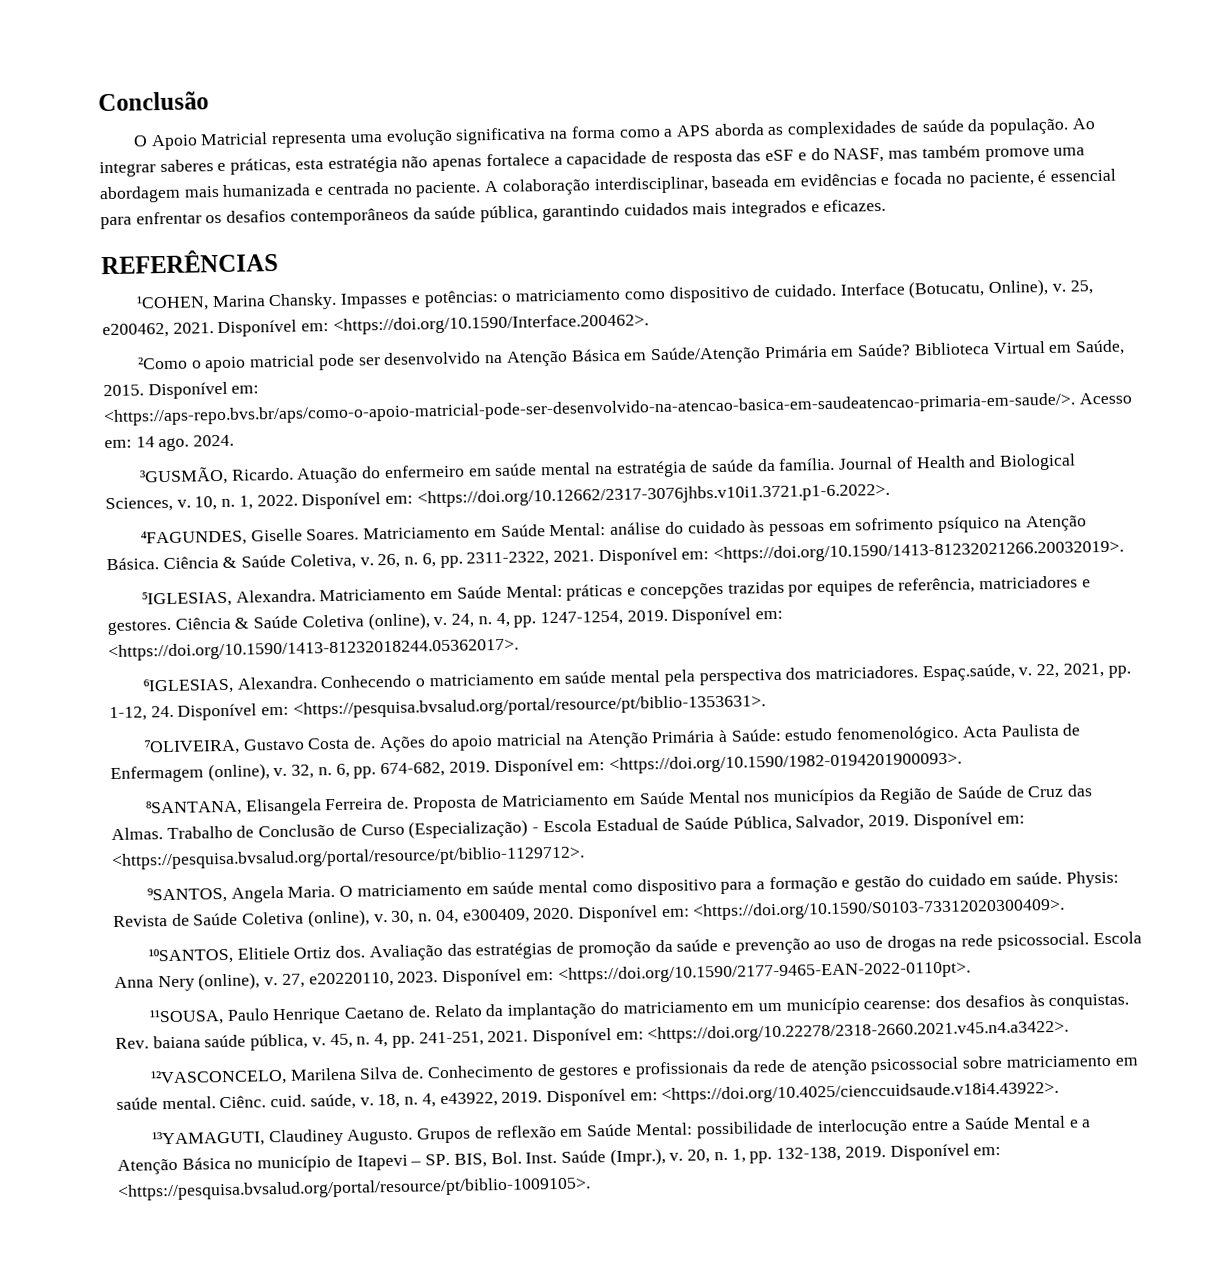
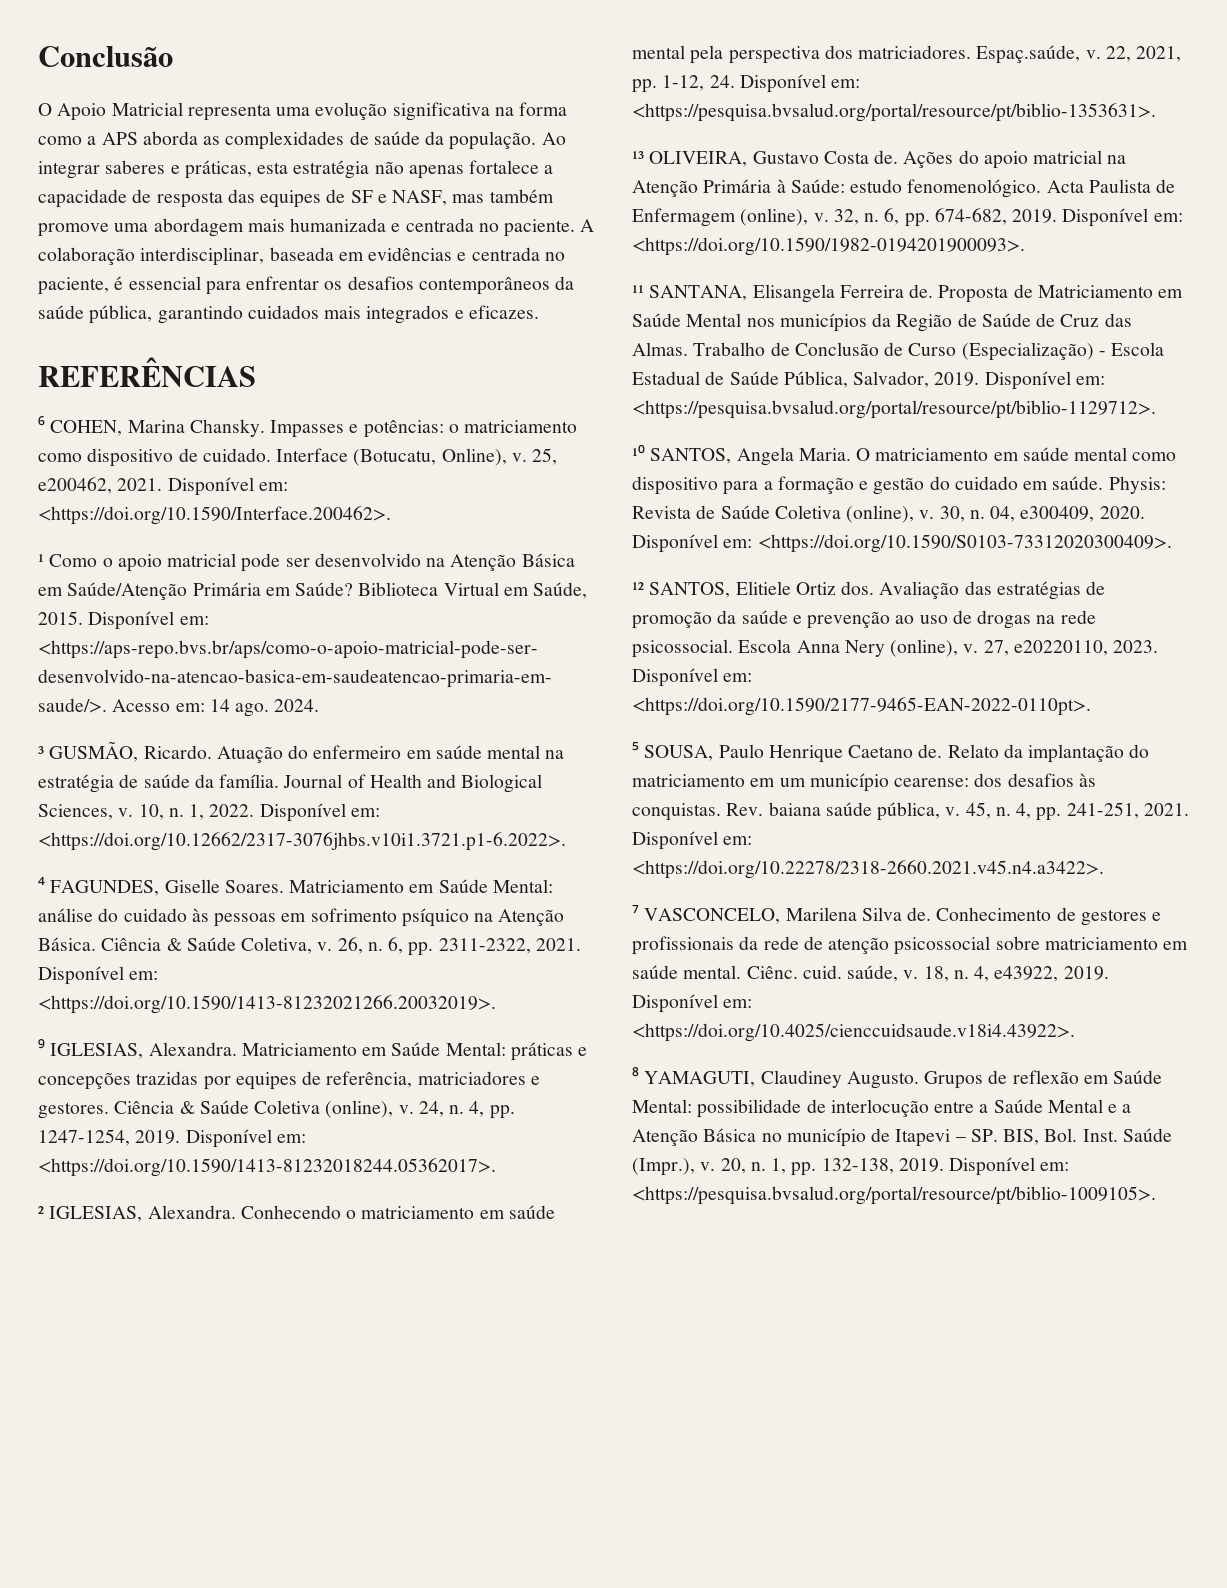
- Ao integrar saberes e práticas, esta estratégia não apenas fortalece a capacidade de resposta das eSF e do NASF, mas também promove uma abordagem mais humanizada e centrada no paciente.
+ Ao integrar saberes e práticas, esta estratégia não apenas fortalece a capacidade de resposta das equipes de SF e NASF, mas também promove uma abordagem mais humanizada e centrada no paciente.
- A colaboração interdisciplinar, baseada em evidências e focada no paciente, é essencial para enfrentar os desafios contemporâneos da saúde pública, garantindo cuidados mais integrados e eficazes.
+ A colaboração interdisciplinar, baseada em evidências e centrada no paciente, é essencial para enfrentar os desafios contemporâneos da saúde pública, garantindo cuidados mais integrados e eficazes.
- ¹COHEN, Marina Chansky.
+ ⁶ COHEN, Marina Chansky.
- ²Como o apoio matricial pode ser desenvolvido na Atenção Básica em Saúde/Atenção Primária em Saúde?
+ ¹ Como o apoio matricial pode ser desenvolvido na Atenção Básica em Saúde/Atenção Primária em Saúde?
- ³GUSMÃO, Ricardo.
+ ³ GUSMÃO, Ricardo.
- ⁴FAGUNDES, Giselle Soares.
+ ⁴ FAGUNDES, Giselle Soares.
- ⁵IGLESIAS, Alexandra.
+ ⁹ IGLESIAS, Alexandra.
- ⁶IGLESIAS, Alexandra.
+ ² IGLESIAS, Alexandra.
- ⁷OLIVEIRA, Gustavo Costa de.
+ ¹³ OLIVEIRA, Gustavo Costa de.
- ⁸SANTANA, Elisangela Ferreira de.
+ ¹¹ SANTANA, Elisangela Ferreira de.
- ⁹SANTOS, Angela Maria.
+ ¹⁰ SANTOS, Angela Maria.
- ¹⁰SANTOS, Elitiele Ortiz dos.
+ ¹² SANTOS, Elitiele Ortiz dos.
- ¹¹SOUSA, Paulo Henrique Caetano de.
+ ⁵ SOUSA, Paulo Henrique Caetano de.
- ¹²VASCONCELO, Marilena Silva de.
+ ⁷ VASCONCELO, Marilena Silva de.
- ¹³YAMAGUTI, Claudiney Augusto.
+ ⁸ YAMAGUTI, Claudiney Augusto.

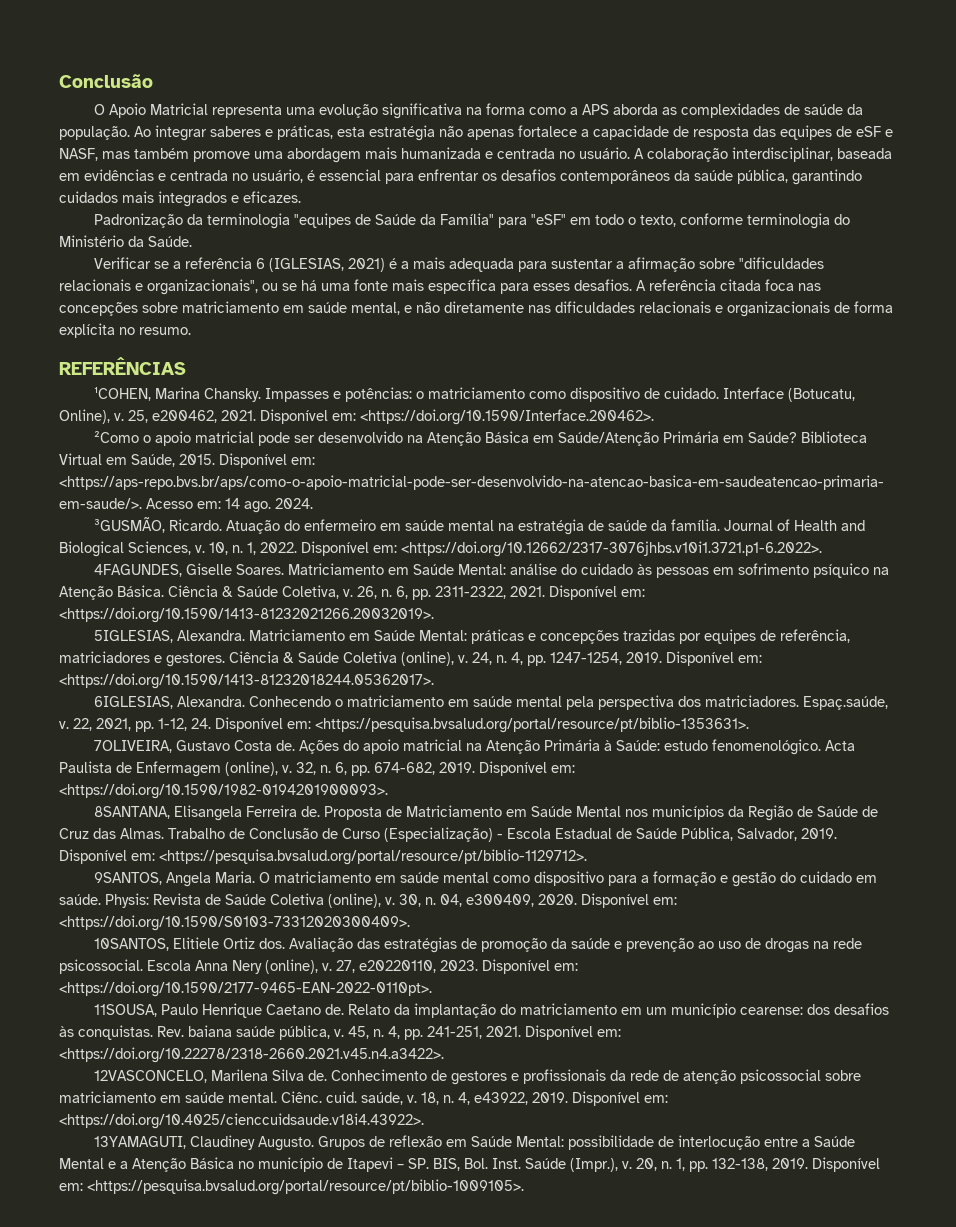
- Ao integrar saberes e práticas, esta estratégia não apenas fortalece a capacidade de resposta das equipes de SF e NASF, mas também promove uma abordagem mais humanizada e centrada no paciente.
+ Ao integrar saberes e práticas, esta estratégia não apenas fortalece a capacidade de resposta das equipes de eSF e NASF, mas também promove uma abordagem mais humanizada e centrada no usuário.
- A colaboração interdisciplinar, baseada em evidências e centrada no paciente, é essencial para enfrentar os desafios contemporâneos da saúde pública, garantindo cuidados mais integrados e eficazes.
+ A colaboração interdisciplinar, baseada em evidências e centrada no usuário, é essencial para enfrentar os desafios contemporâneos da saúde pública, garantindo cuidados mais integrados e eficazes.
+ Padronização da terminologia "equipes de Saúde da Família" para "eSF" em todo o texto, conforme terminologia do Ministério da Saúde.
+ Verificar se a referência 6 (IGLESIAS, 2021) é a mais adequada para sustentar a afirmação sobre "dificuldades relacionais e organizacionais", ou se há uma fonte mais específica para esses desafios. A referência citada foca nas concepções sobre matriciamento em saúde mental, e não diretamente nas dificuldades relacionais e organizacionais de forma explícita no resumo.
- ⁶ COHEN, Marina Chansky.
+ ¹COHEN, Marina Chansky.
- ¹ Como o apoio matricial pode ser desenvolvido na Atenção Básica em Saúde/Atenção Primária em Saúde?
+ ²Como o apoio matricial pode ser desenvolvido na Atenção Básica em Saúde/Atenção Primária em Saúde?
- ³ GUSMÃO, Ricardo.
+ ³GUSMÃO, Ricardo.
- ⁴ FAGUNDES, Giselle Soares.
+ 4FAGUNDES, Giselle Soares.
- ⁹ IGLESIAS, Alexandra.
+ 5IGLESIAS, Alexandra.
- ² IGLESIAS, Alexandra.
+ 6IGLESIAS, Alexandra.
- ¹³ OLIVEIRA, Gustavo Costa de.
+ 7OLIVEIRA, Gustavo Costa de.
- ¹¹ SANTANA, Elisangela Ferreira de.
+ 8SANTANA, Elisangela Ferreira de.
- ¹⁰ SANTOS, Angela Maria.
+ 9SANTOS, Angela Maria.
- ¹² SANTOS, Elitiele Ortiz dos.
+ 10SANTOS, Elitiele Ortiz dos.
- ⁵ SOUSA, Paulo Henrique Caetano de.
+ 11SOUSA, Paulo Henrique Caetano de.
- ⁷ VASCONCELO, Marilena Silva de.
+ 12VASCONCELO, Marilena Silva de.
- ⁸ YAMAGUTI, Claudiney Augusto.
+ 13YAMAGUTI, Claudiney Augusto.

